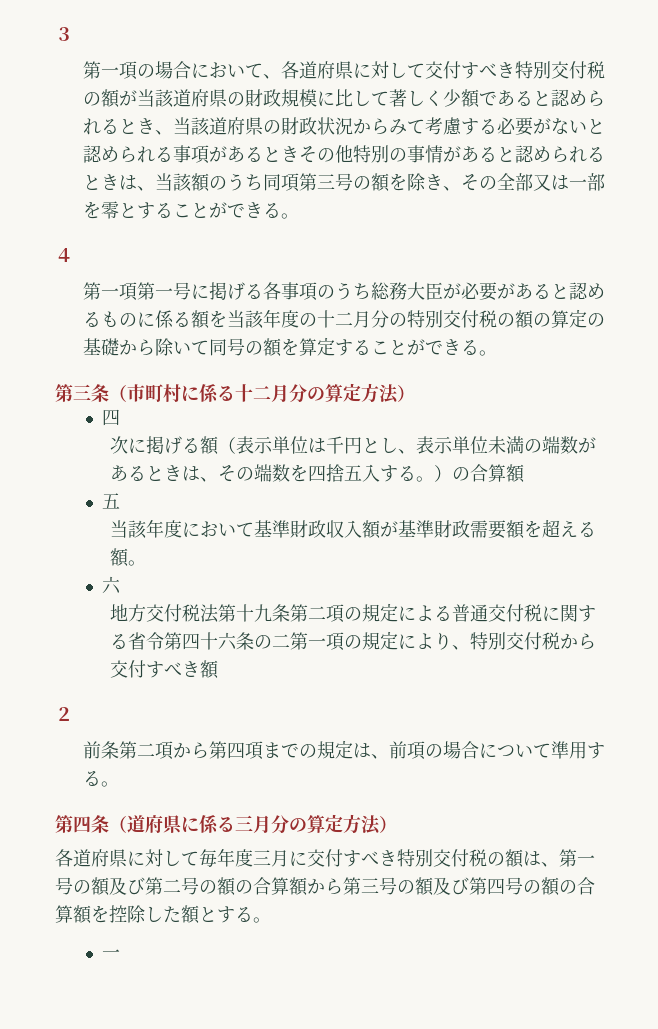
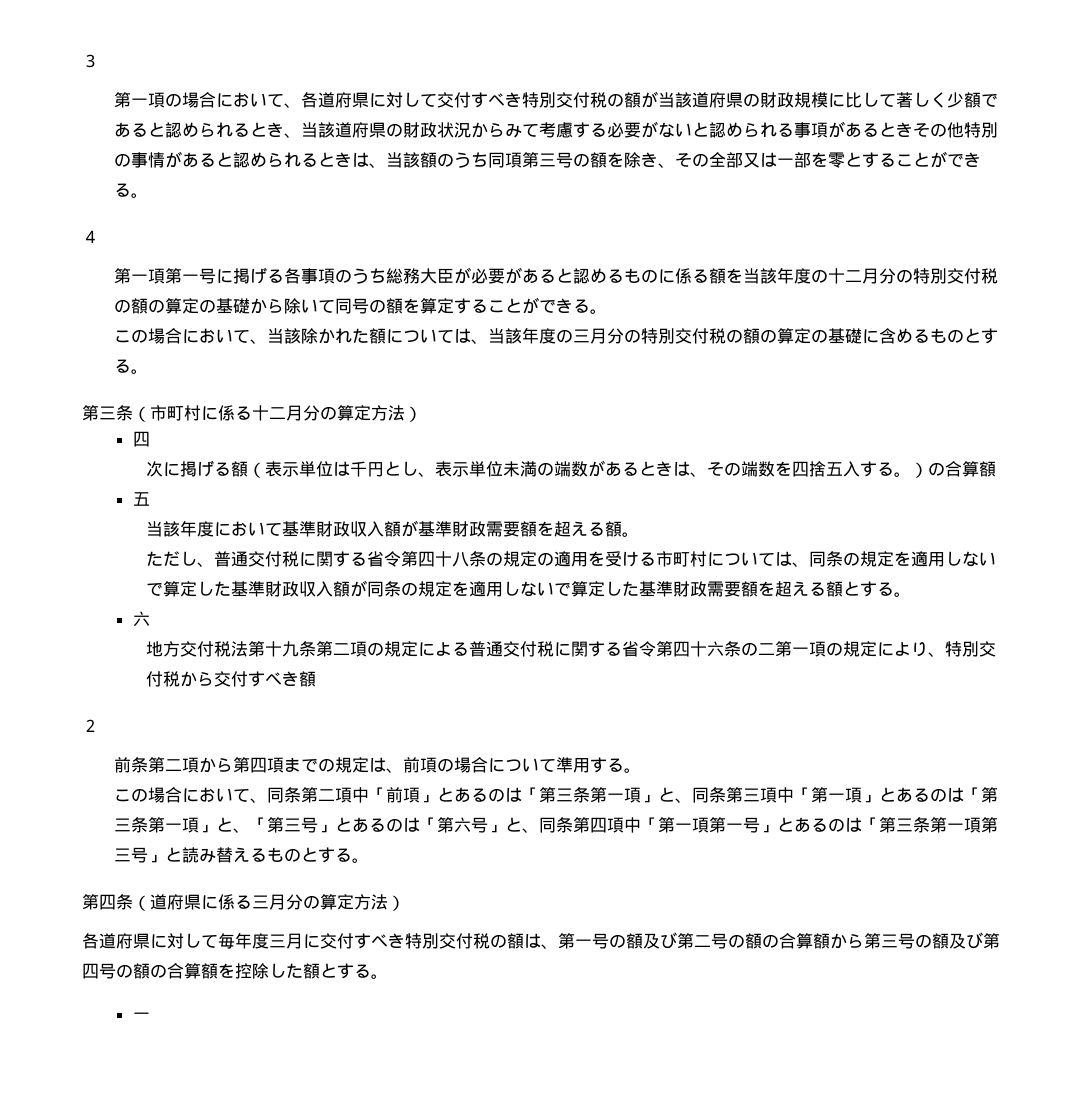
+ この場合において、当該除かれた額については、当該年度の三月分の特別交付税の額の算定の基礎に含めるものとする。
+ ただし、普通交付税に関する省令第四十八条の規定の適用を受ける市町村については、同条の規定を適用しないで算定した基準財政収入額が同条の規定を適用しないで算定した基準財政需要額を超える額とする。
+ この場合において、同条第二項中「前項」とあるのは「第三条第一項」と、同条第三項中「第一項」とあるのは「第三条第一項」と、「第三号」とあるのは「第六号」と、同条第四項中「第一項第一号」とあるのは「第三条第一項第三号」と読み替えるものとする。

